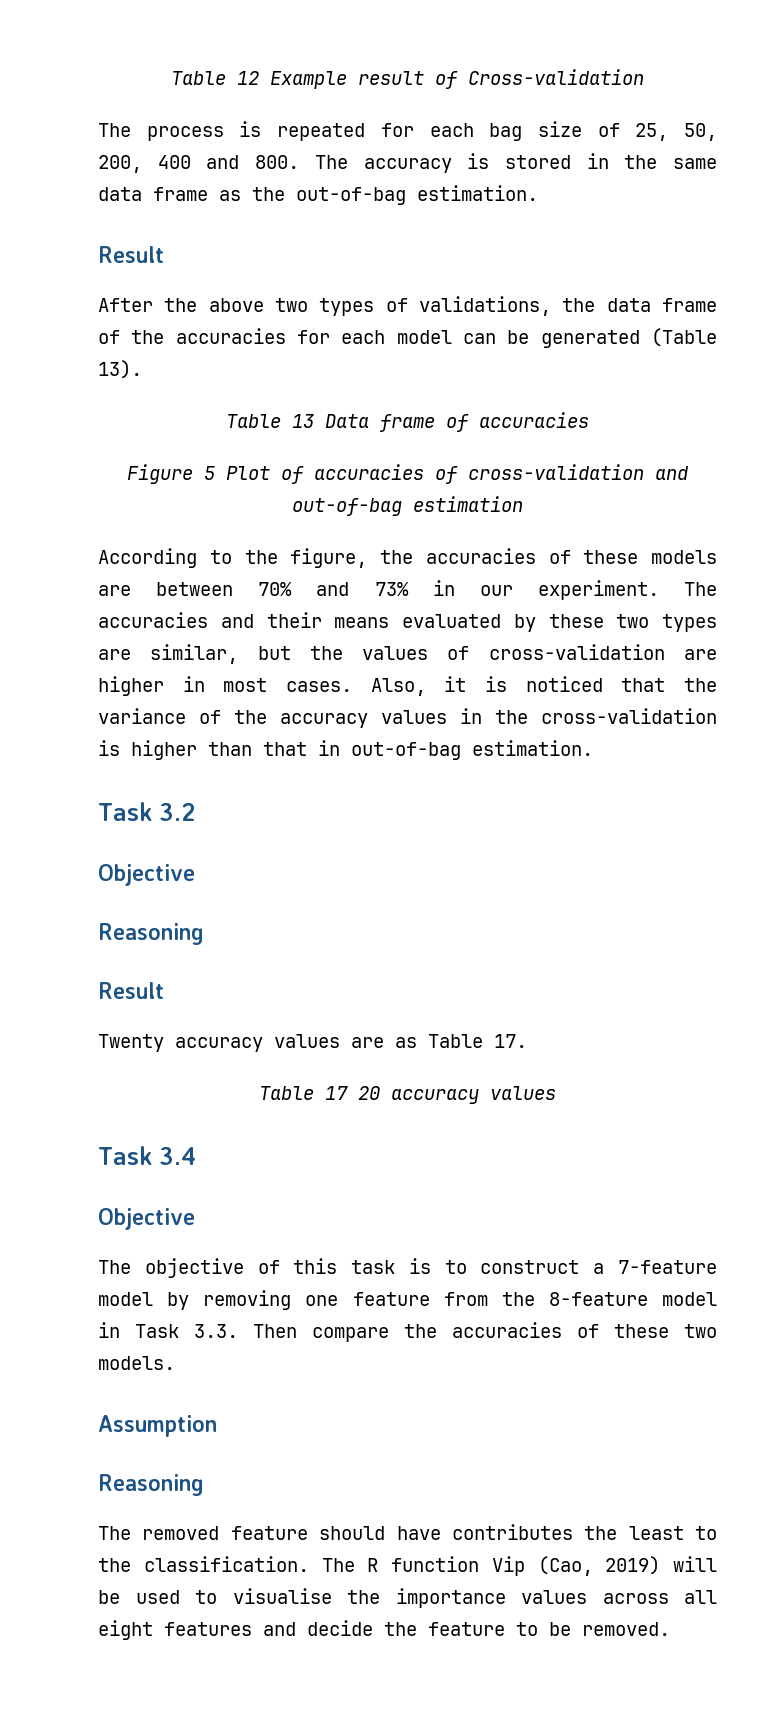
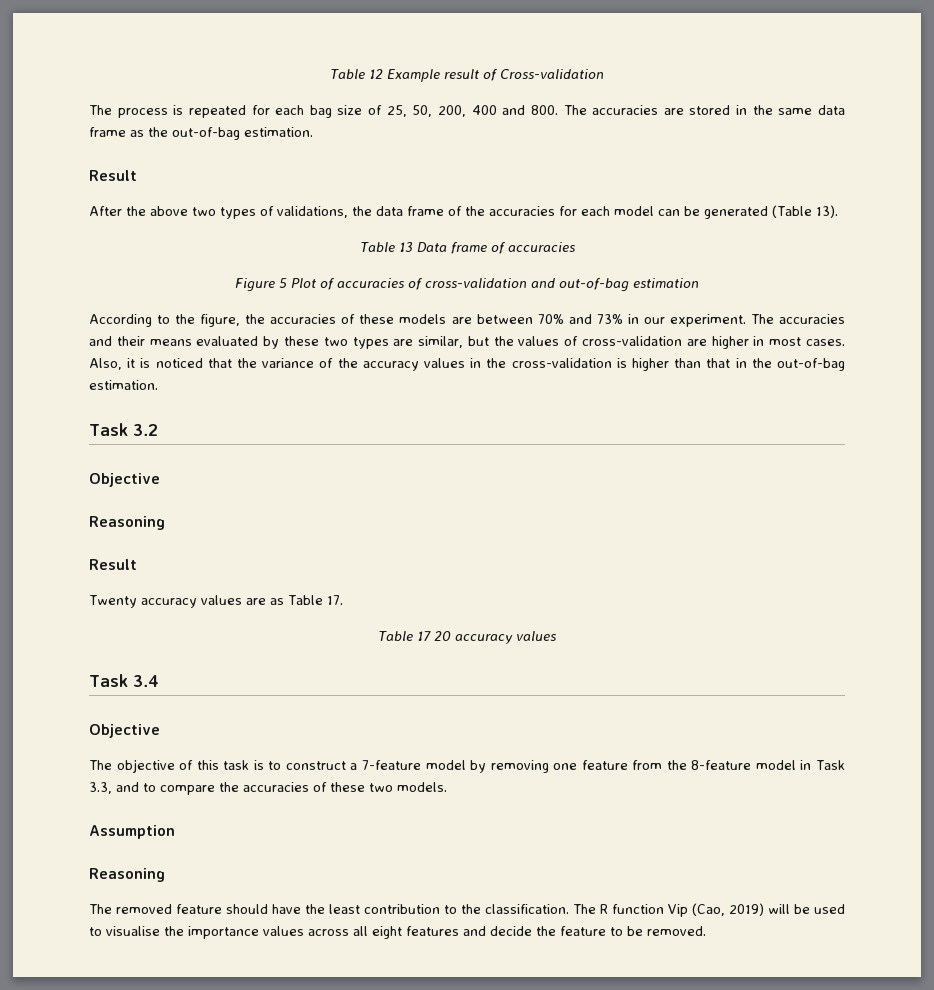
- The process is repeated for each bag size of 25, 50, 200, 400 and 800. The accuracy is stored in the same data frame as the out-of-bag estimation.
+ The process is repeated for each bag size of 25, 50, 200, 400 and 800. The accuracies are stored in the same data frame as the out-of-bag estimation.
- Also, it is noticed that the variance of the accuracy values in the cross-validation is higher than that in out-of-bag estimation.
+ Also, it is noticed that the variance of the accuracy values in the cross-validation is higher than that in the out-of-bag estimation.
- The objective of this task is to construct a 7-feature model by removing one feature from the 8-feature model in Task 3.3. Then compare the accuracies of these two models.
+ The objective of this task is to construct a 7-feature model by removing one feature from the 8-feature model in Task 3.3, and to compare the accuracies of these two models.
- The removed feature should have contributes the least to the classification.
+ The removed feature should have the least contribution to the classification.

